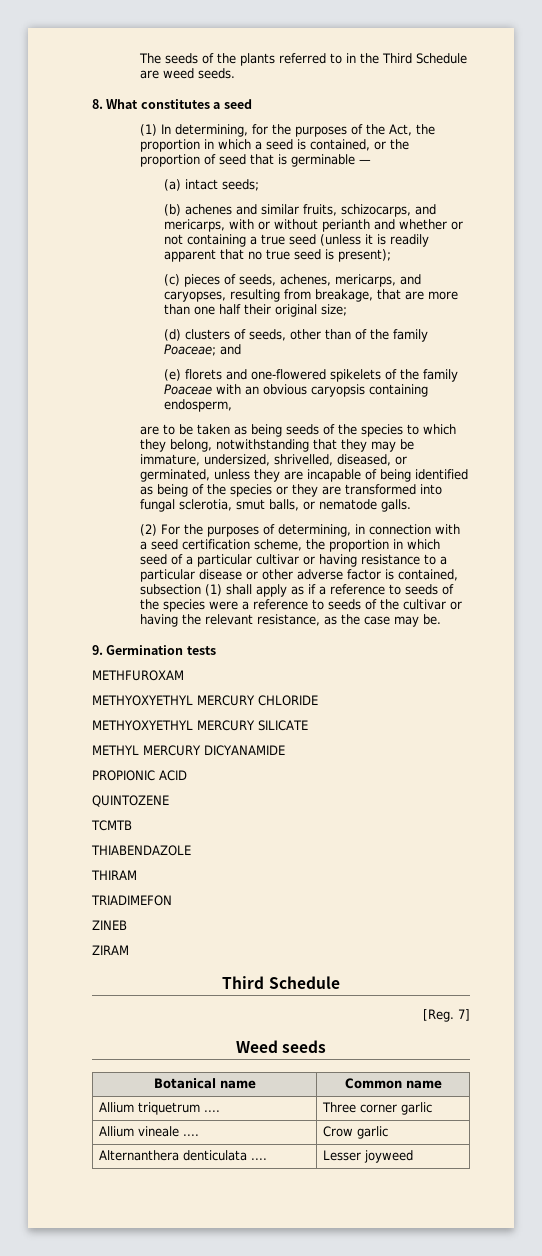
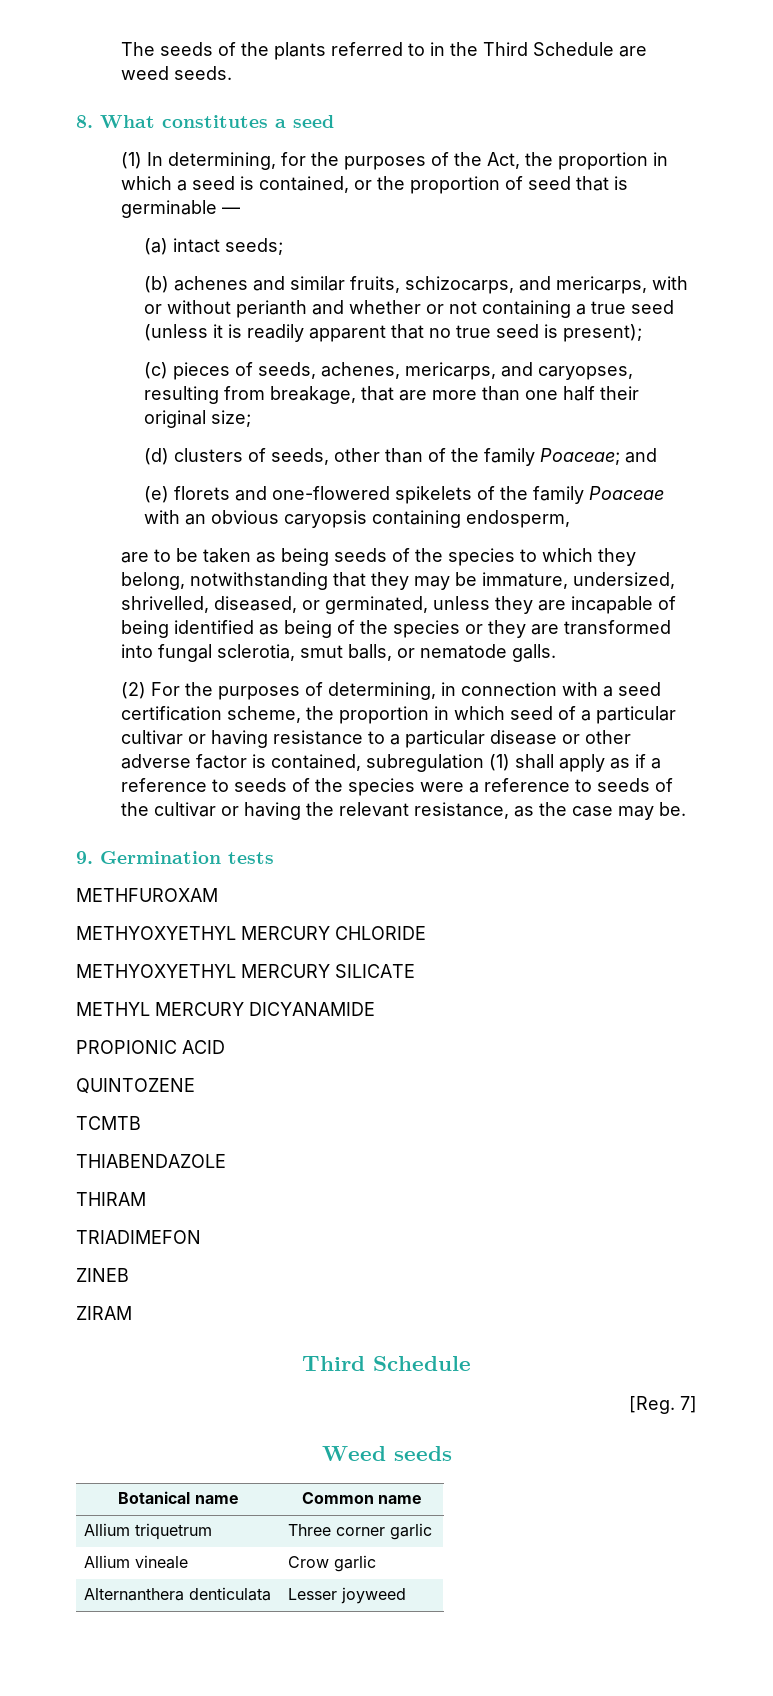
- (2) For the purposes of determining, in connection with a seed certification scheme, the proportion in which seed of a particular cultivar or having resistance to a particular disease or other adverse factor is contained, subsection (1) shall apply as if a reference to seeds of the species were a reference to seeds of the cultivar or having the relevant resistance, as the case may be.
+ (2) For the purposes of determining, in connection with a seed certification scheme, the proportion in which seed of a particular cultivar or having resistance to a particular disease or other adverse factor is contained, subregulation (1) shall apply as if a reference to seeds of the species were a reference to seeds of the cultivar or having the relevant resistance, as the case may be.
- Allium triquetrum .... | Three corner garlic
+ Allium triquetrum | Three corner garlic
- Allium vineale .... | Crow garlic
+ Allium vineale | Crow garlic
- Alternanthera denticulata .... | Lesser joyweed
+ Alternanthera denticulata | Lesser joyweed

